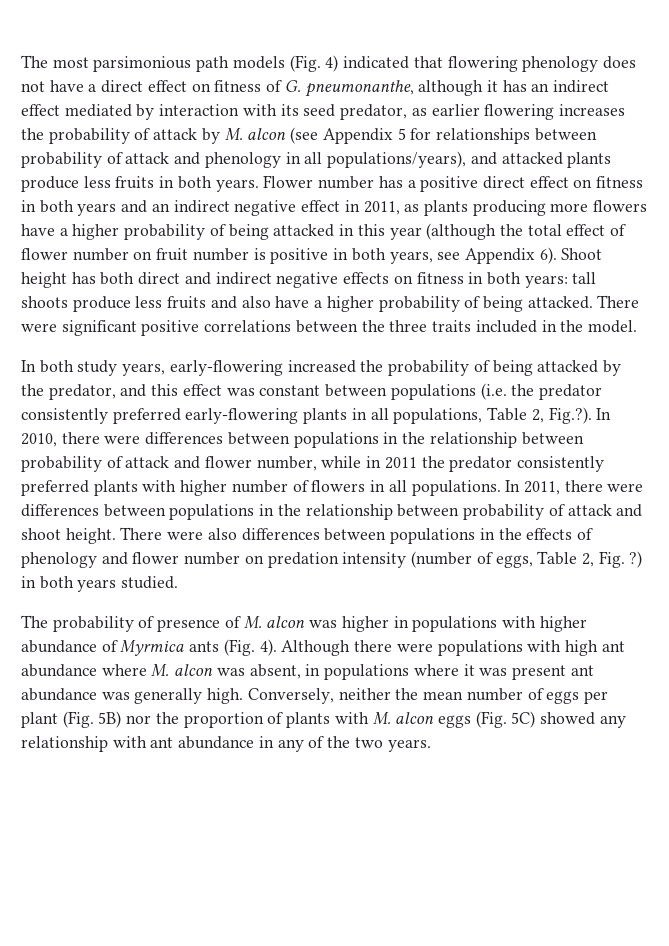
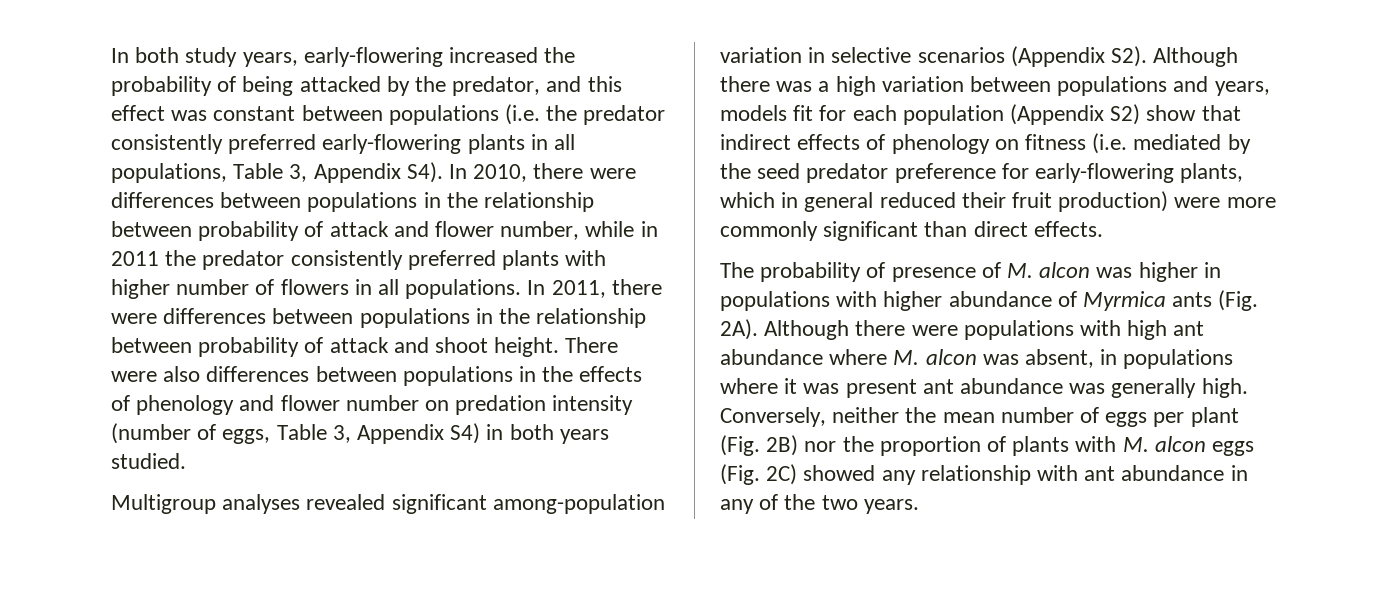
- The most parsimonious path models (Fig. 4) indicated that flowering phenology does not have a direct effect on fitness of G. pneumonanthe, although it has an indirect effect mediated by interaction with its seed predator, as earlier flowering increases the probability of attack by M. alcon (see Appendix 5 for relationships between probability of attack and phenology in all populations/years), and attacked plants produce less fruits in both years. Flower number has a positive direct effect on fitness in both years and an indirect negative effect in 2011, as plants producing more flowers have a higher probability of being attacked in this year (although the total effect of flower number on fruit number is positive in both years, see Appendix 6). Shoot height has both direct and indirect negative effects on fitness in both years: tall shoots produce less fruits and also have a higher probability of being attacked. There were significant positive correlations between the three traits included in the model.
- In both study years, early-flowering increased the probability of being attacked by the predator, and this effect was constant between populations (i.e. the predator consistently preferred early-flowering plants in all populations, Table 2, Fig.?). In 2010, there were differences between populations in the relationship between probability of attack and flower number, while in 2011 the predator consistently preferred plants with higher number of flowers in all populations.
+ In both study years, early-flowering increased the probability of being attacked by the predator, and this effect was constant between populations (i.e. the predator consistently preferred early-flowering plants in all populations, Table 3, Appendix S4). In 2010, there were differences between populations in the relationship between probability of attack and flower number, while in 2011 the predator consistently preferred plants with higher number of flowers in all populations.
- There were also differences between populations in the effects of phenology and flower number on predation intensity (number of eggs, Table 2, Fig. ?) in both years studied.
+ There were also differences between populations in the effects of phenology and flower number on predation intensity (number of eggs, Table 3, Appendix S4) in both years studied.
+ Multigroup analyses revealed significant among-population variation in selective scenarios (Appendix S2). Although there was a high variation between populations and years, models fit for each population (Appendix S2) show that indirect effects of phenology on fitness (i.e. mediated by the seed predator preference for early-flowering plants, which in general reduced their fruit production) were more commonly significant than direct effects.
- The probability of presence of M. alcon was higher in populations with higher abundance of Myrmica ants (Fig. 4).
+ The probability of presence of M. alcon was higher in populations with higher abundance of Myrmica ants (Fig. 2A).
- Conversely, neither the mean number of eggs per plant (Fig. 5B) nor the proportion of plants with M. alcon eggs (Fig. 5C) showed any relationship with ant abundance in any of the two years.
+ Conversely, neither the mean number of eggs per plant (Fig. 2B) nor the proportion of plants with M. alcon eggs (Fig. 2C) showed any relationship with ant abundance in any of the two years.

